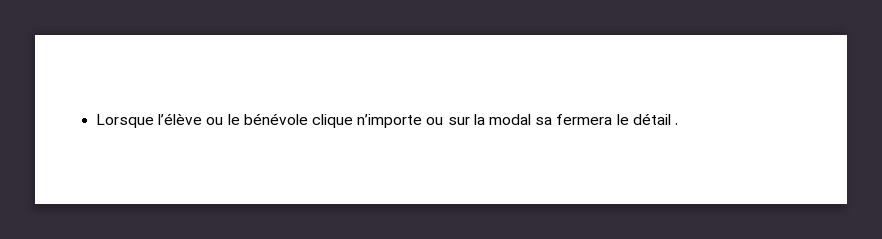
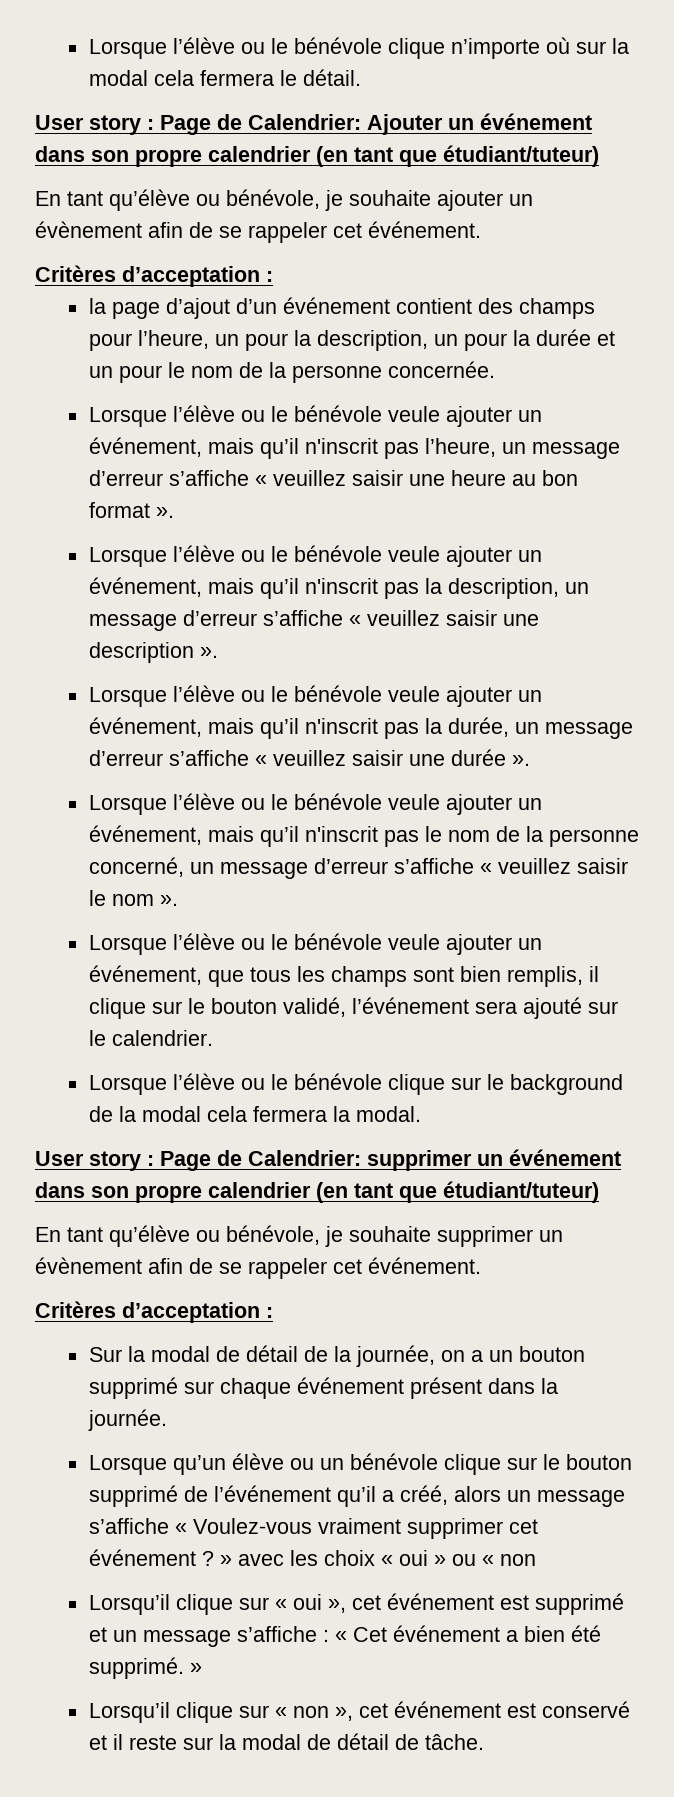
- Lorsque l’élève ou le bénévole clique n’importe ou sur la modal sa fermera le détail .
+ Lorsque l’élève ou le bénévole clique n’importe où sur la modal cela fermera le détail.
+ User story : Page de Calendrier: Ajouter un événement dans son propre calendrier (en tant que étudiant/tuteur)
+ En tant qu’élève ou bénévole, je souhaite ajouter un évènement afin de se rappeler cet événement.
+ Critères d’acceptation :
+ la page d’ajout d’un événement contient des champs pour l’heure, un pour la description, un pour la durée et un pour le nom de la personne concernée.
+ Lorsque l’élève ou le bénévole veule ajouter un événement, mais qu’il n'inscrit pas l’heure, un message d’erreur s’affiche « veuillez saisir une heure au bon format ».
+ Lorsque l’élève ou le bénévole veule ajouter un événement, mais qu’il n'inscrit pas la description, un message d’erreur s’affiche « veuillez saisir une description ».
+ Lorsque l’élève ou le bénévole veule ajouter un événement, mais qu’il n'inscrit pas la durée, un message d’erreur s’affiche « veuillez saisir une durée ».
+ Lorsque l’élève ou le bénévole veule ajouter un événement, mais qu’il n'inscrit pas le nom de la personne concerné, un message d’erreur s’affiche « veuillez saisir le nom ».
+ Lorsque l’élève ou le bénévole veule ajouter un événement, que tous les champs sont bien remplis, il clique sur le bouton validé, l’événement sera ajouté sur le calendrier.
+ Lorsque l’élève ou le bénévole clique sur le background de la modal cela fermera la modal.
+ User story : Page de Calendrier: supprimer un événement dans son propre calendrier (en tant que étudiant/tuteur)
+ En tant qu’élève ou bénévole, je souhaite supprimer un évènement afin de se rappeler cet événement.
+ Critères d’acceptation :
+ Sur la modal de détail de la journée, on a un bouton supprimé sur chaque événement présent dans la journée.
+ Lorsque qu’un élève ou un bénévole clique sur le bouton supprimé de l’événement qu’il a créé, alors un message s’affiche « Voulez-vous vraiment supprimer cet événement ? » avec les choix « oui » ou « non
+ Lorsqu’il clique sur « oui », cet événement est supprimé et un message s’affiche : « Cet événement a bien été supprimé. »
+ Lorsqu’il clique sur « non », cet événement est conservé et il reste sur la modal de détail de tâche.

